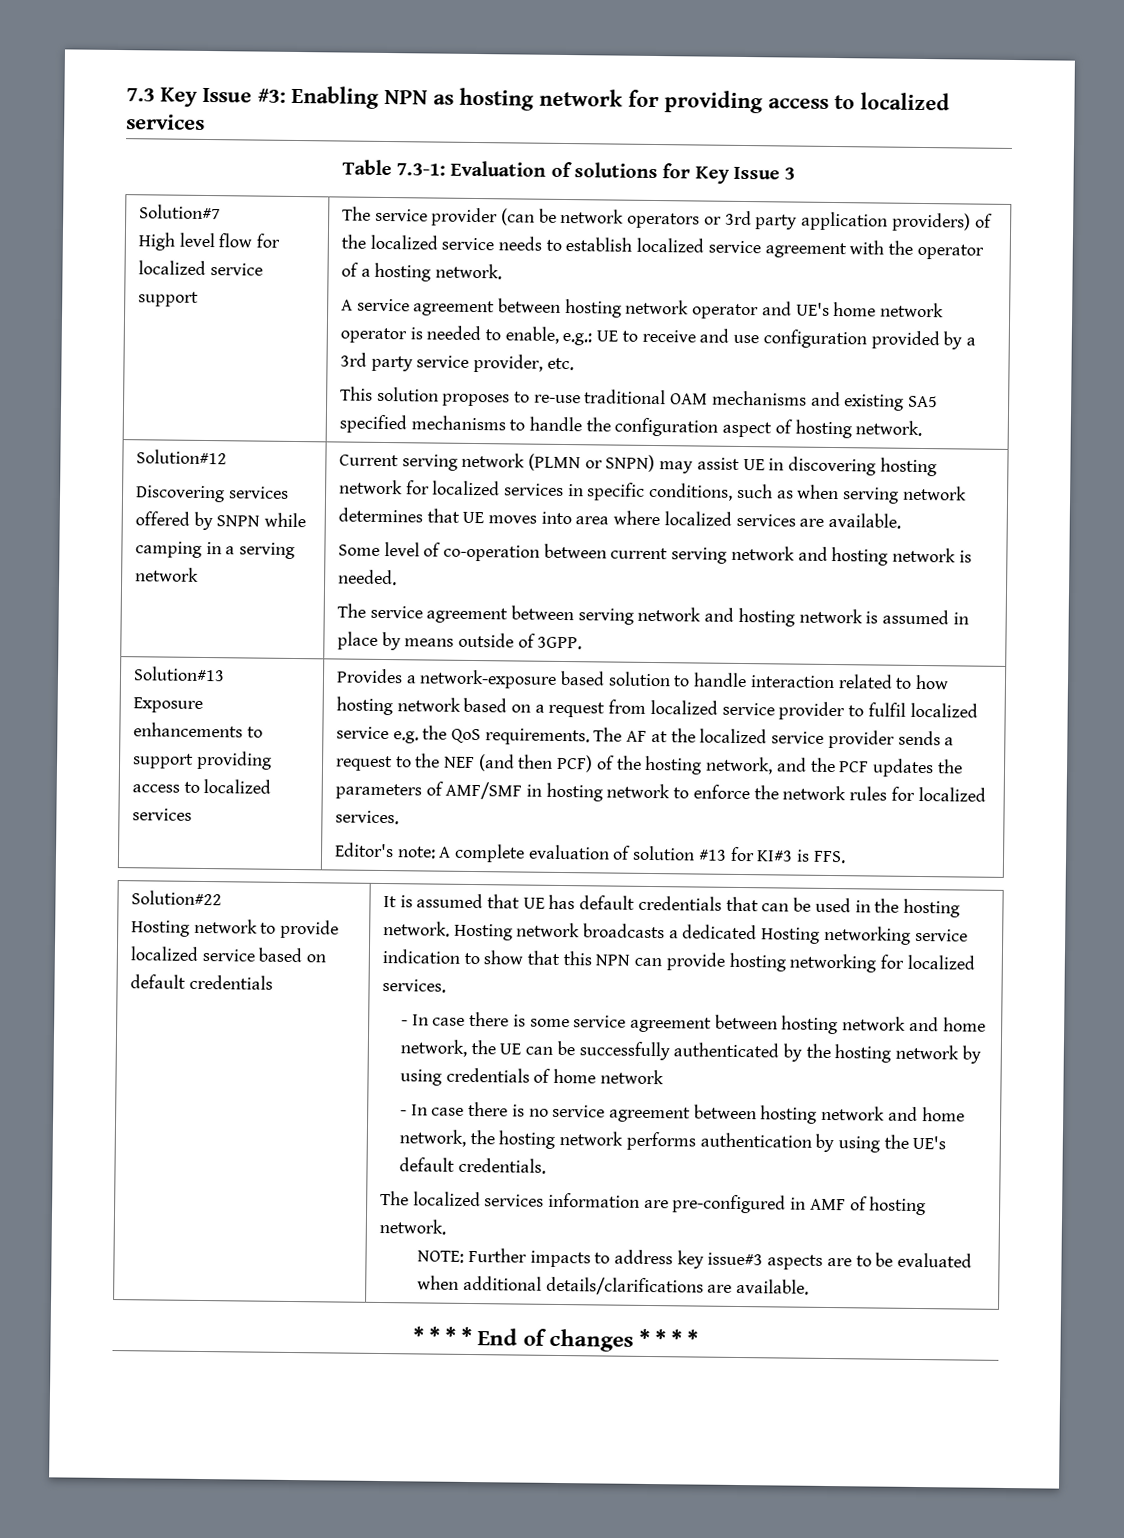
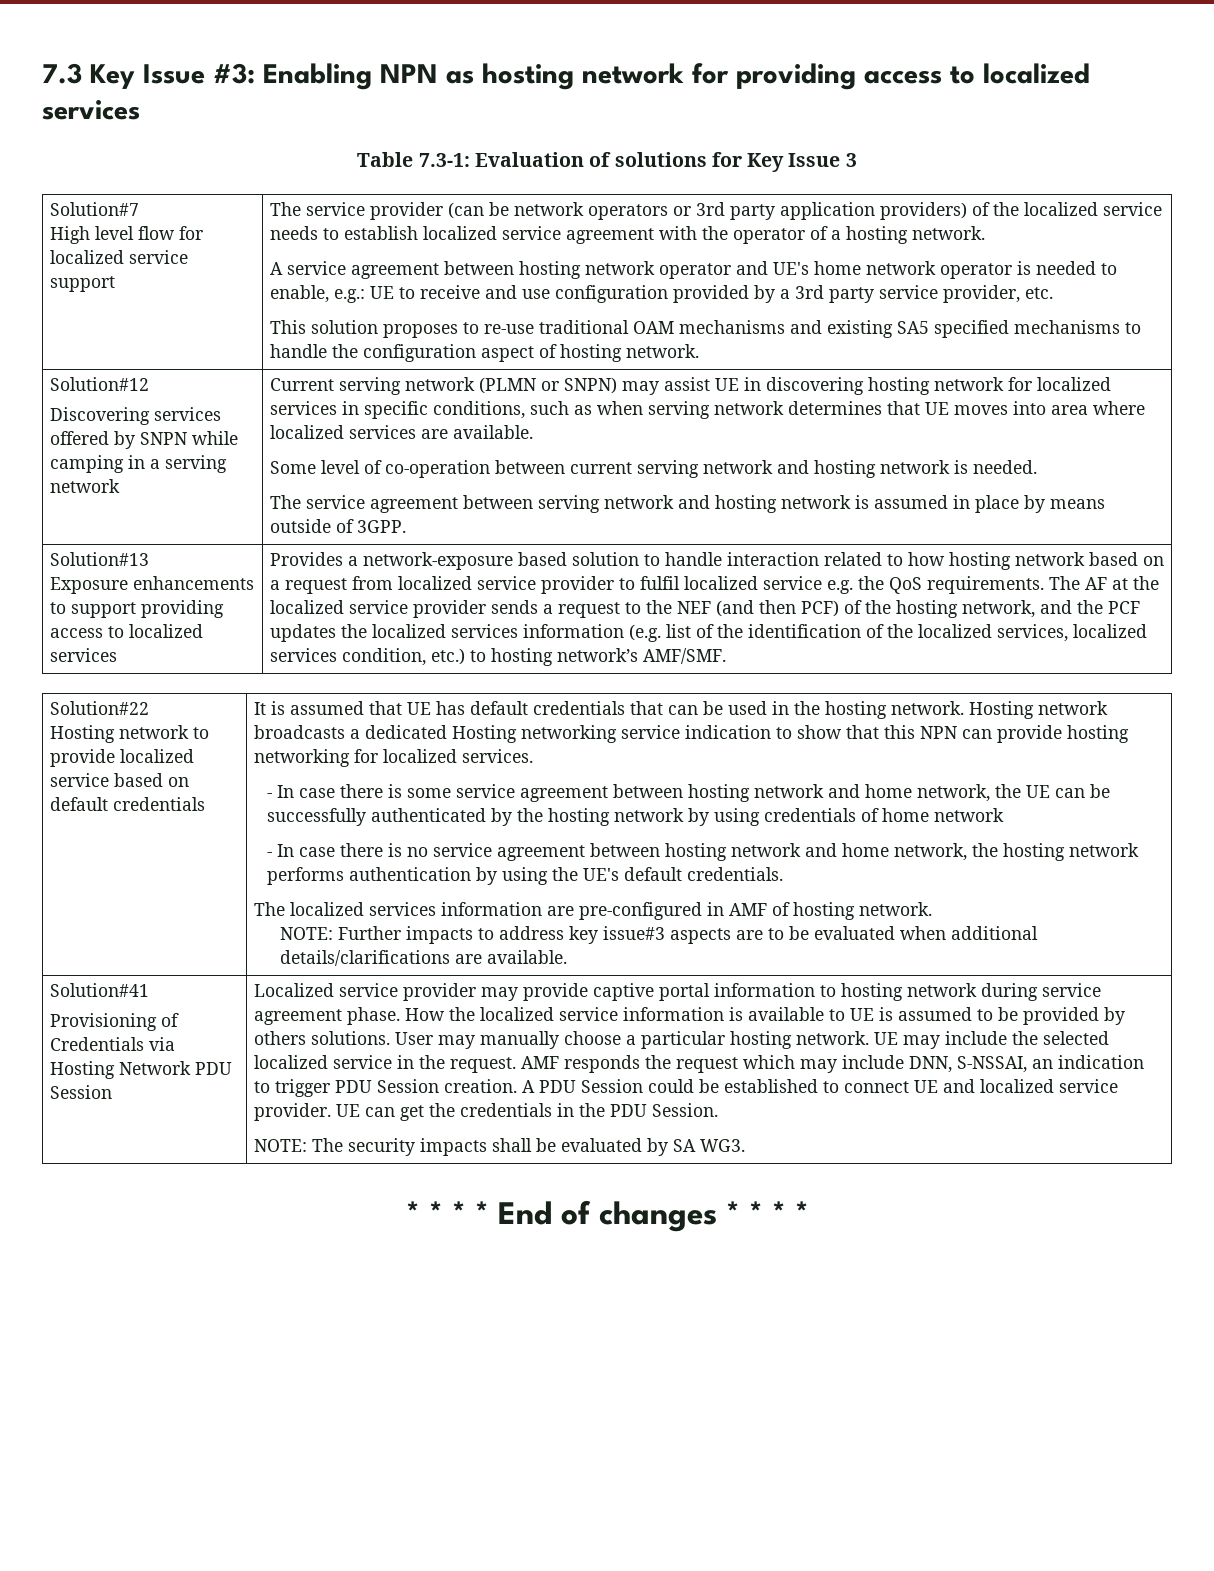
- The AF at the localized service provider sends a request to the NEF (and then PCF) of the hosting network, and the PCF updates the parameters of AMF/SMF in hosting network to enforce the network rules for localized services.
- Editor's note: A complete evaluation of solution #13 for KI#3 is FFS.
+ The AF at the localized service provider sends a request to the NEF (and then PCF) of the hosting network, and the PCF updates the localized services information (e.g. list of the identification of the localized services, localized services condition, etc.) to hosting network’s AMF/SMF.
+ Solution#41
+ Provisioning of Credentials via Hosting Network PDU Session | Localized service provider may provide captive portal information to hosting network during service agreement phase. How the localized service information is available to UE is assumed to be provided by others solutions. User may manually choose a particular hosting network. UE may include the selected localized service in the request. AMF responds the request which may include DNN, S-NSSAI, an indication to trigger PDU Session creation. A PDU Session could be established to connect UE and localized service provider. UE can get the credentials in the PDU Session.
+ NOTE: The security impacts shall be evaluated by SA WG3.

